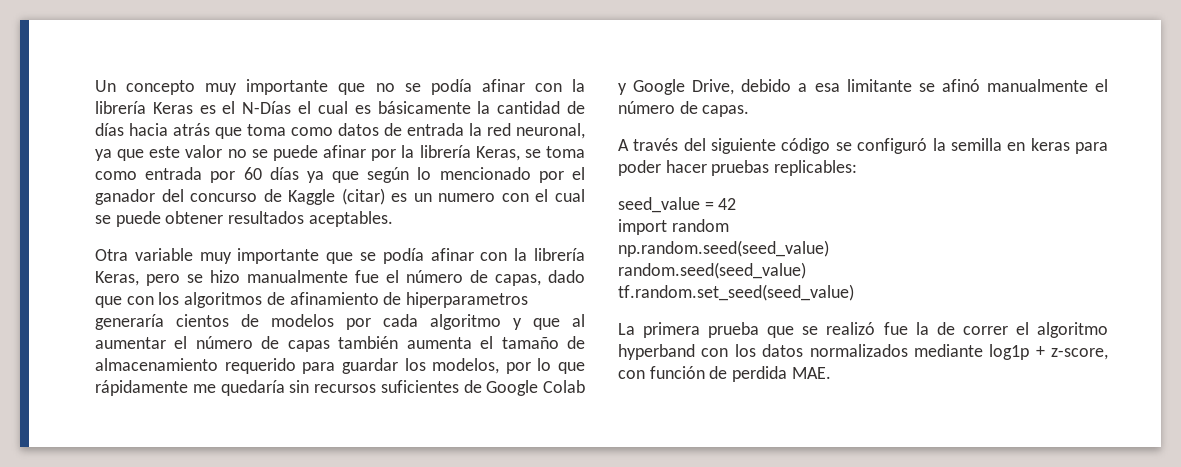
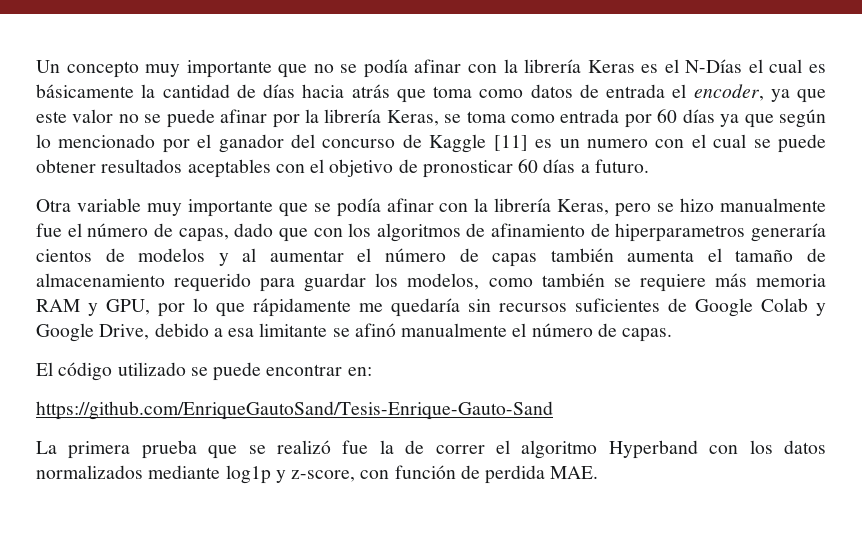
- Un concepto muy importante que no se podía afinar con la librería Keras es el N-Días el cual es básicamente la cantidad de días hacia atrás que toma como datos de entrada la red neuronal, ya que este valor no se puede afinar por la librería Keras, se toma como entrada por 60 días ya que según lo mencionado por el ganador del concurso de Kaggle (citar) es un numero con el cual se puede obtener resultados aceptables.
+ Un concepto muy importante que no se podía afinar con la librería Keras es el N-Días el cual es básicamente la cantidad de días hacia atrás que toma como datos de entrada el encoder, ya que este valor no se puede afinar por la librería Keras, se toma como entrada por 60 días ya que según lo mencionado por el ganador del concurso de Kaggle [11] es un numero con el cual se puede obtener resultados aceptables con el objetivo de pronosticar 60 días a futuro.
- Otra variable muy importante que se podía afinar con la librería Keras, pero se hizo manualmente fue el número de capas, dado que con los algoritmos de afinamiento de hiperparametros generaría cientos de modelos por cada algoritmo y que al aumentar el número de capas también aumenta el tamaño de almacenamiento requerido para guardar los modelos, por lo que rápidamente me quedaría sin recursos suficientes de Google Colab y Google Drive, debido a esa limitante se afinó manualmente el número de capas.
+ Otra variable muy importante que se podía afinar con la librería Keras, pero se hizo manualmente fue el número de capas, dado que con los algoritmos de afinamiento de hiperparametros generaría cientos de modelos y al aumentar el número de capas también aumenta el tamaño de almacenamiento requerido para guardar los modelos, como también se requiere más memoria RAM y GPU, por lo que rápidamente me quedaría sin recursos suficientes de Google Colab y Google Drive, debido a esa limitante se afinó manualmente el número de capas.
- A través del siguiente código se configuró la semilla en keras para poder hacer pruebas replicables:
- seed_value = 42
- import random
- np.random.seed(seed_value)
- random.seed(seed_value)
- tf.random.set_seed(seed_value)
+ El código utilizado se puede encontrar en:
+ https://github.com/EnriqueGautoSand/Tesis-Enrique-Gauto-Sand
- La primera prueba que se realizó fue la de correr el algoritmo hyperband con los datos normalizados mediante log1p + z-score, con función de perdida MAE.
+ La primera prueba que se realizó fue la de correr el algoritmo Hyperband con los datos normalizados mediante log1p y z-score, con función de perdida MAE.

